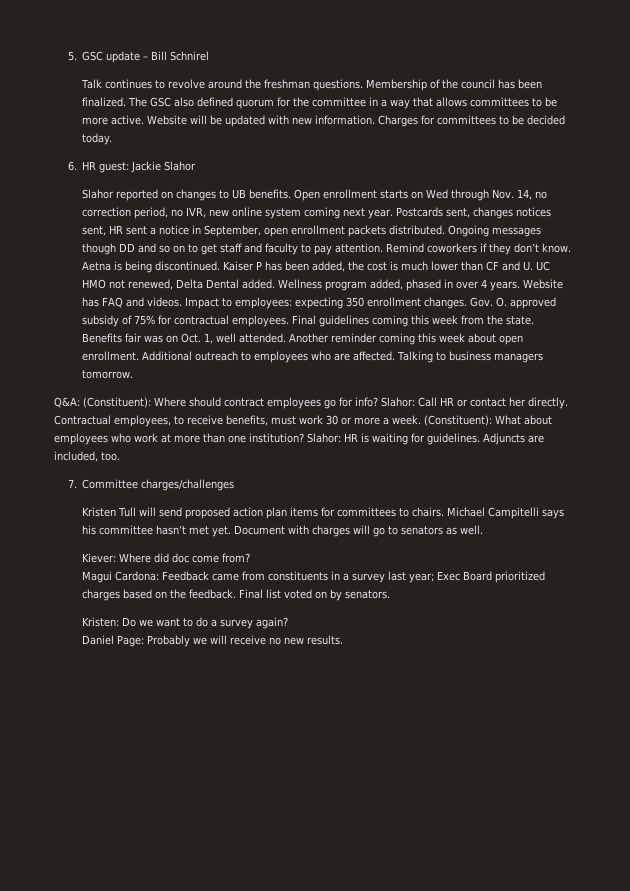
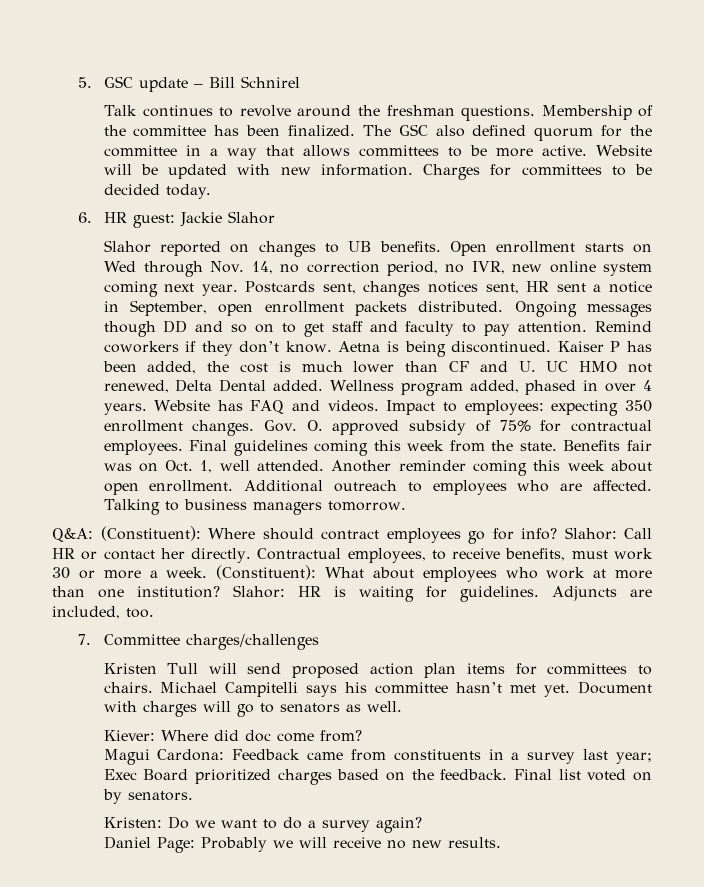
- Membership of the council has been finalized.
+ Membership of the committee has been finalized.

